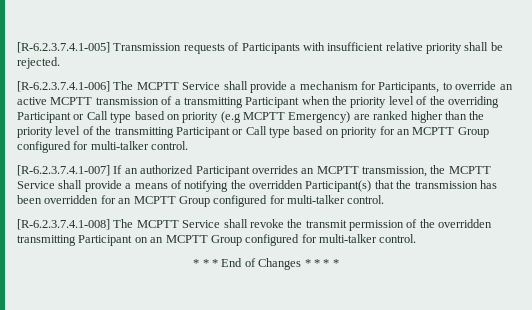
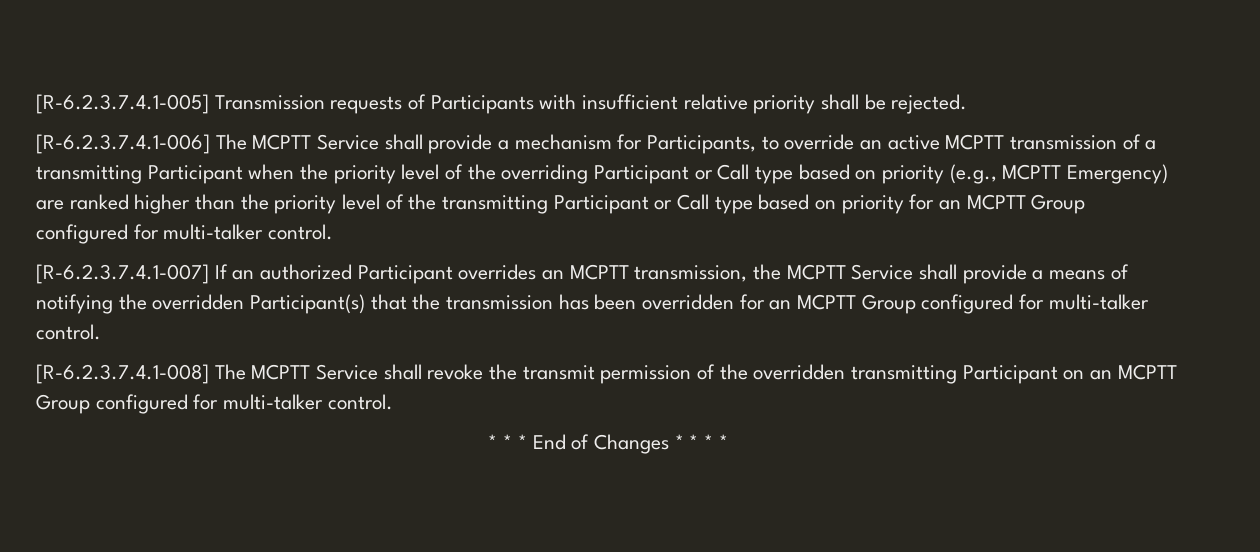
- [R-6.2.3.7.4.1-006] The MCPTT Service shall provide a mechanism for Participants, to override an active MCPTT transmission of a transmitting Participant when the priority level of the overriding Participant or Call type based on priority (e.g MCPTT Emergency) are ranked higher than the priority level of the transmitting Participant or Call type based on priority for an MCPTT Group configured for multi-talker control.
+ [R-6.2.3.7.4.1-006] The MCPTT Service shall provide a mechanism for Participants, to override an active MCPTT transmission of a transmitting Participant when the priority level of the overriding Participant or Call type based on priority (e.g., MCPTT Emergency) are ranked higher than the priority level of the transmitting Participant or Call type based on priority for an MCPTT Group configured for multi-talker control.

